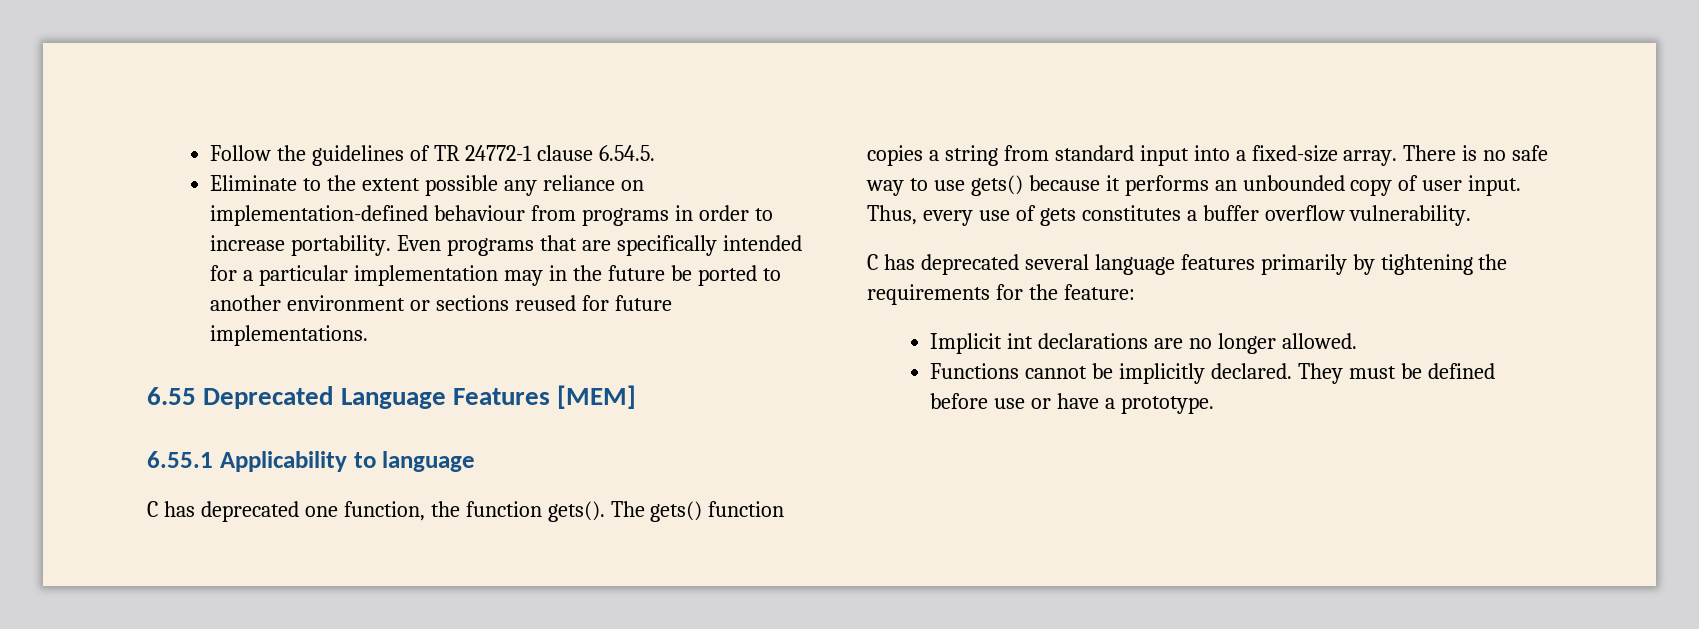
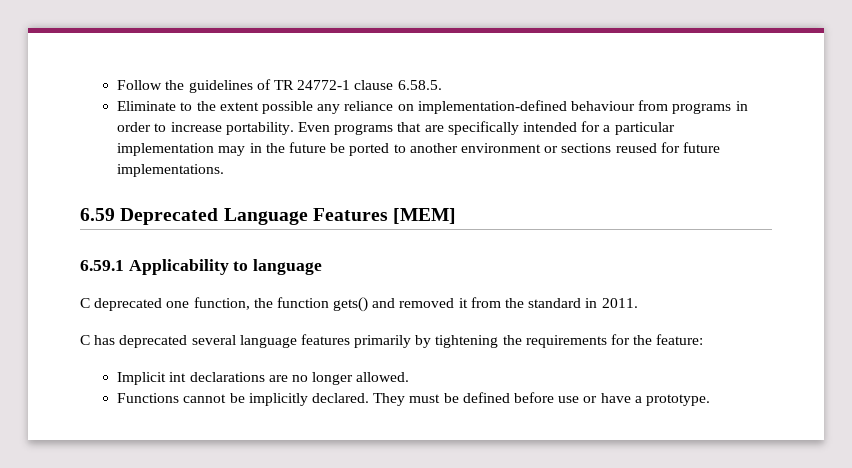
- Follow the guidelines of TR 24772-1 clause 6.54.5.
+ Follow the guidelines of TR 24772-1 clause 6.58.5.
- 6.55 Deprecated Language Features [MEM]
+ 6.59 Deprecated Language Features [MEM]
- 6.55.1 Applicability to language
+ 6.59.1 Applicability to language
- C has deprecated one function, the function gets(). The gets() function copies a string from standard input into a fixed-size array. There is no safe way to use gets() because it performs an unbounded copy of user input. Thus, every use of gets constitutes a buffer overflow vulnerability.
+ C deprecated one function, the function gets() and removed it from the standard in 2011.

